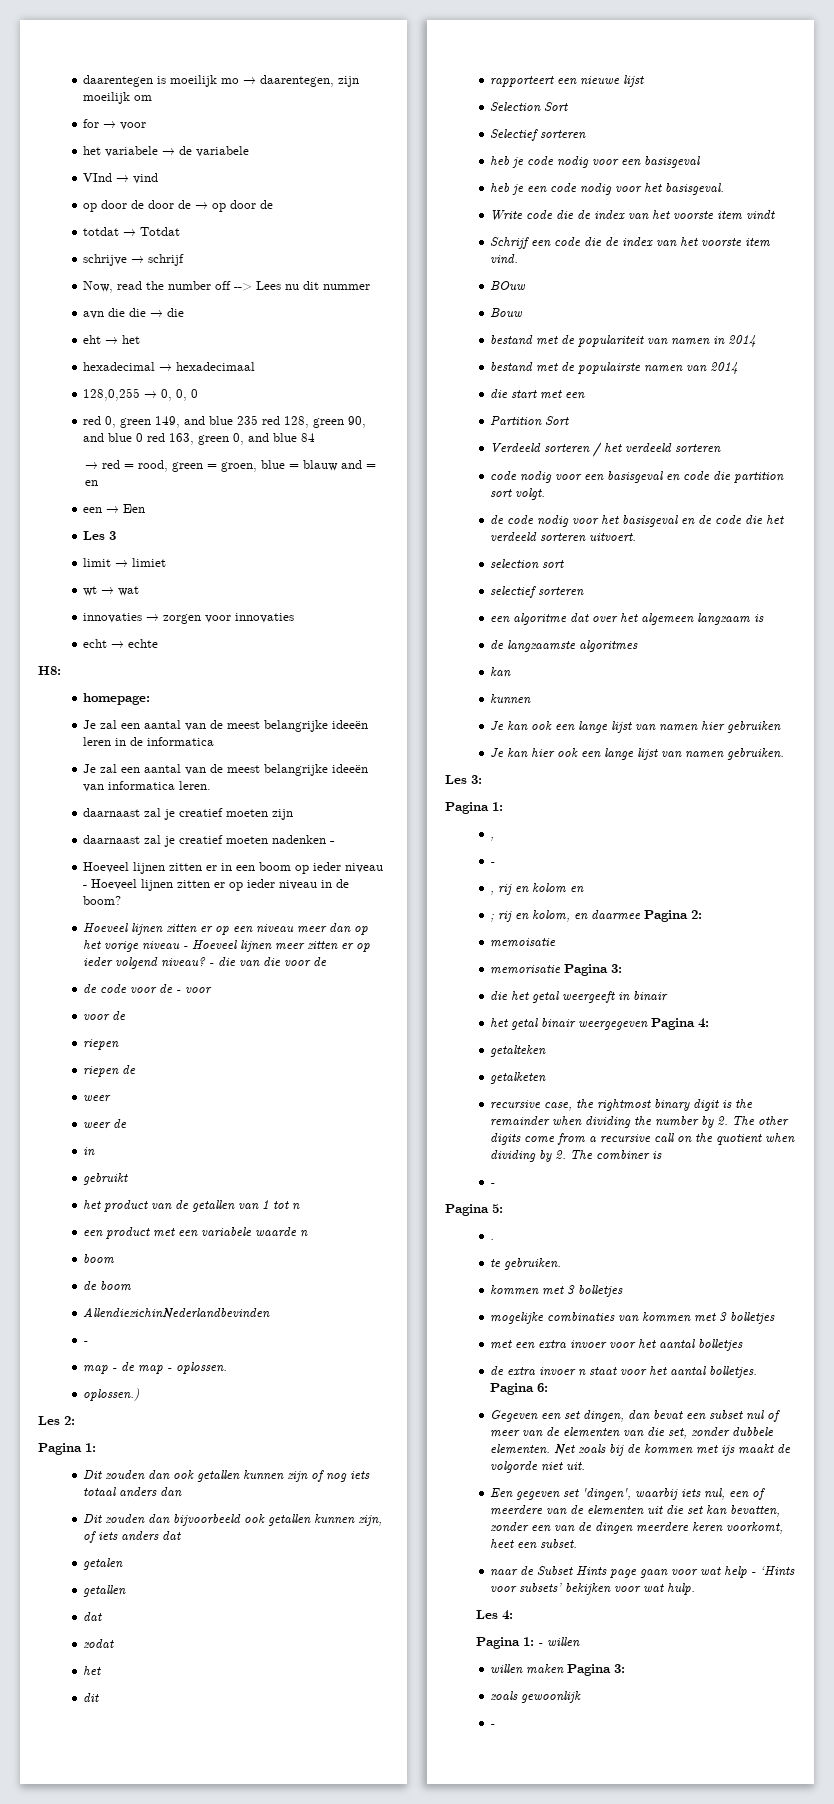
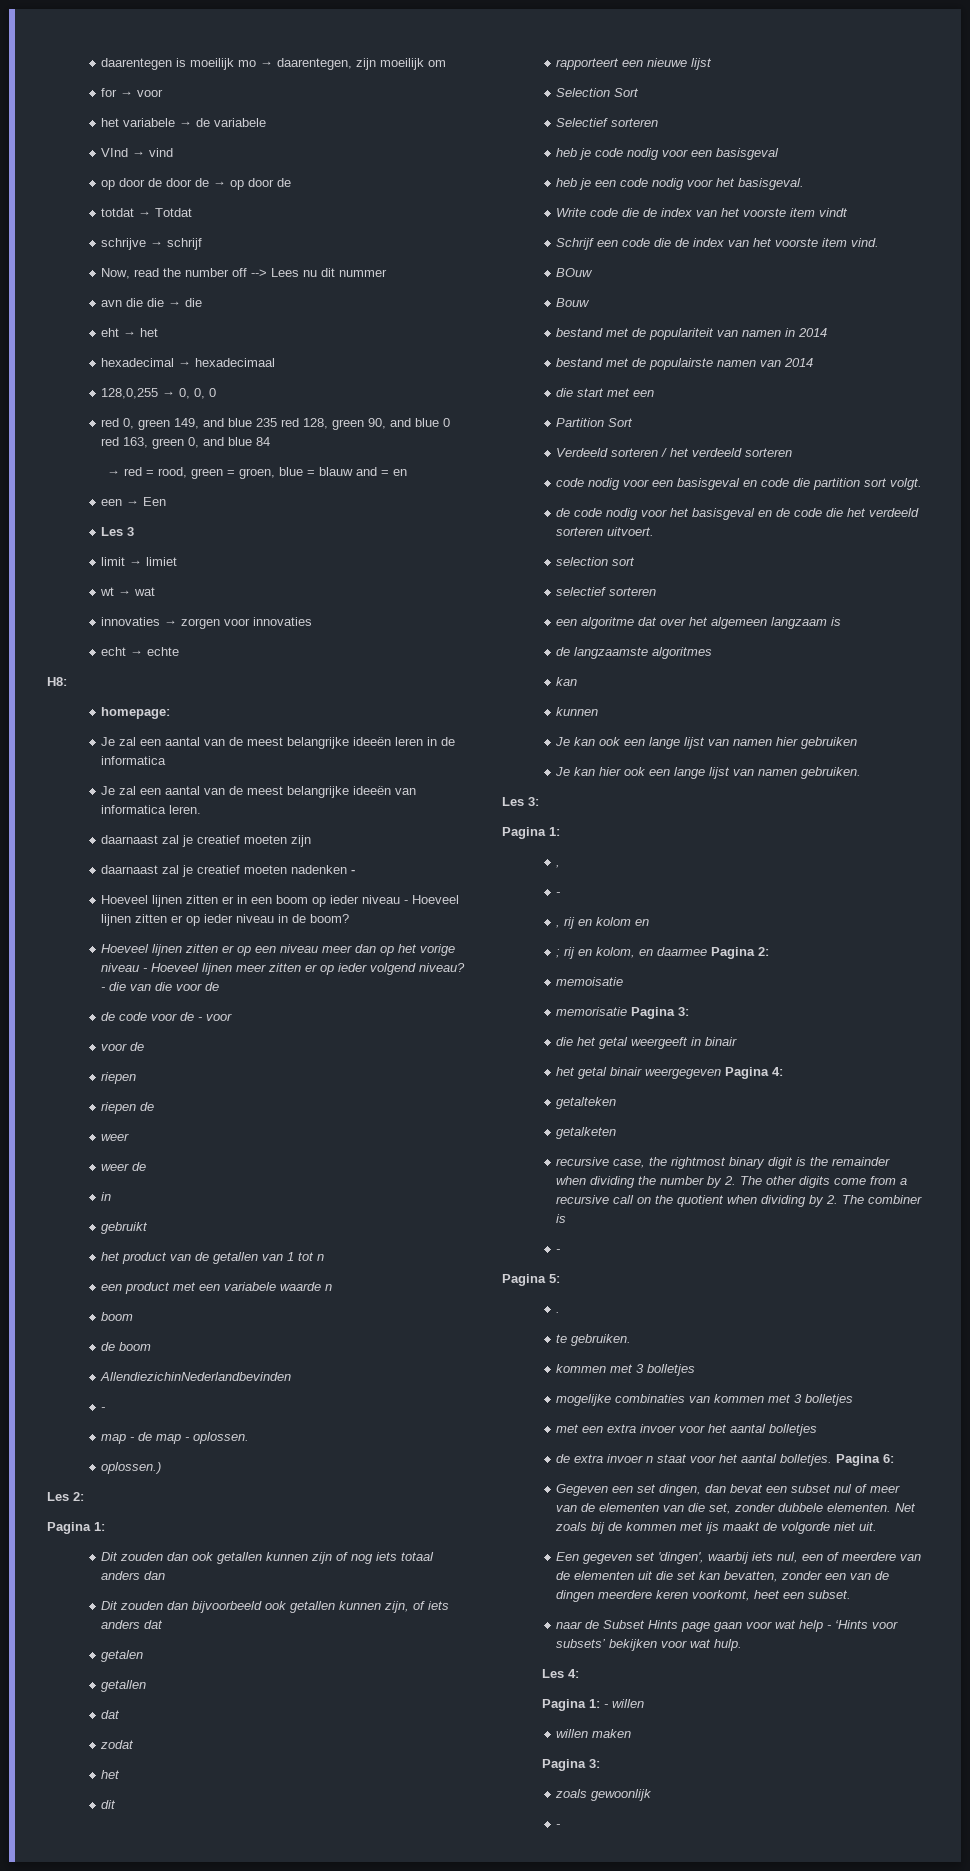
- willen maken Pagina 3:
+ willen maken
+ Pagina 3:

